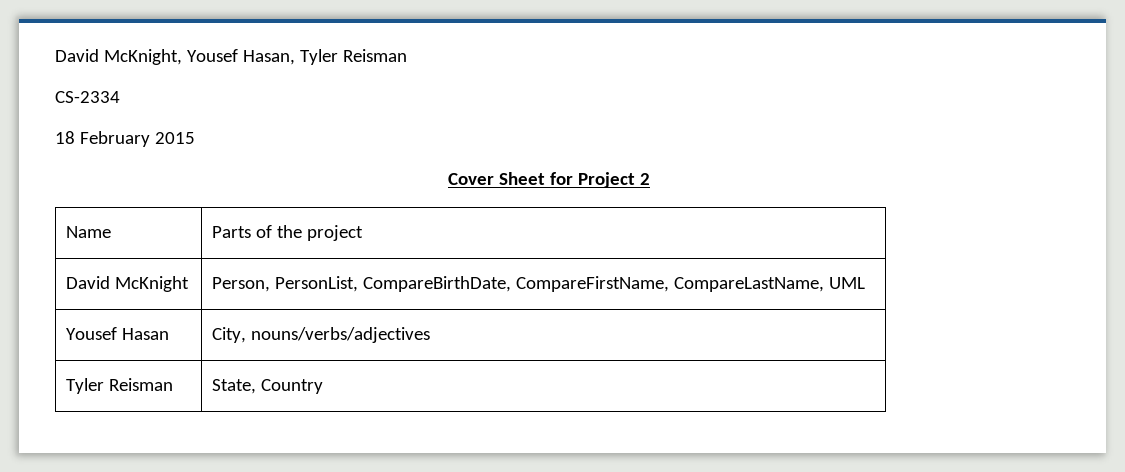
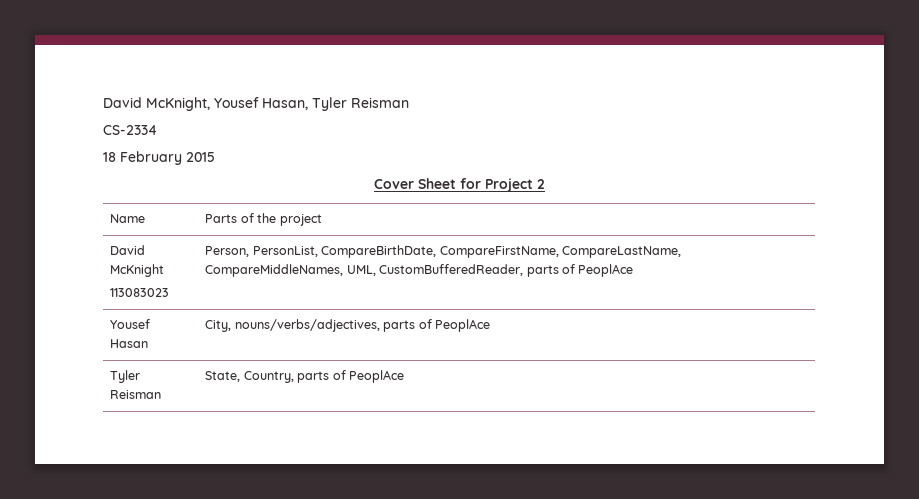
- David McKnight | Person, PersonList, CompareBirthDate, CompareFirstName, CompareLastName, UML
+ David McKnight
+ 113083023 | Person, PersonList, CompareBirthDate, CompareFirstName, CompareLastName, CompareMiddleNames, UML, CustomBufferedReader, parts of PeoplAce
- Yousef Hasan | City, nouns/verbs/adjectives
+ Yousef Hasan | City, nouns/verbs/adjectives, parts of PeoplAce
- Tyler Reisman | State, Country
+ Tyler Reisman | State, Country, parts of PeoplAce

